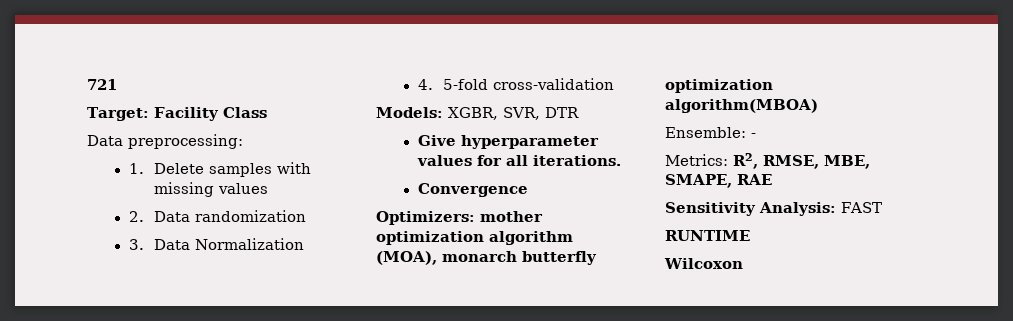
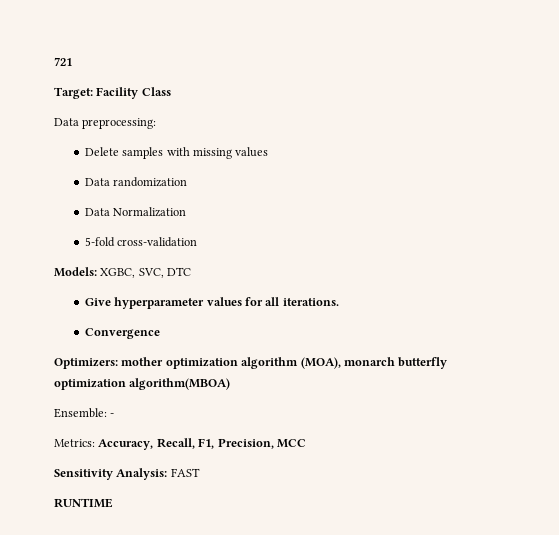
- 1. Delete samples with missing values
+ Delete samples with missing values
- 2. Data randomization
+ Data randomization
- 3. Data Normalization
+ Data Normalization
- 4. 5-fold cross-validation
+ 5-fold cross-validation
- Models: XGBR, SVR, DTR
+ Models: XGBC, SVC, DTC
- Metrics: R2, RMSE, MBE, SMAPE, RAE
+ Metrics: Accuracy, Recall, F1, Precision, MCC
- Wilcoxon

